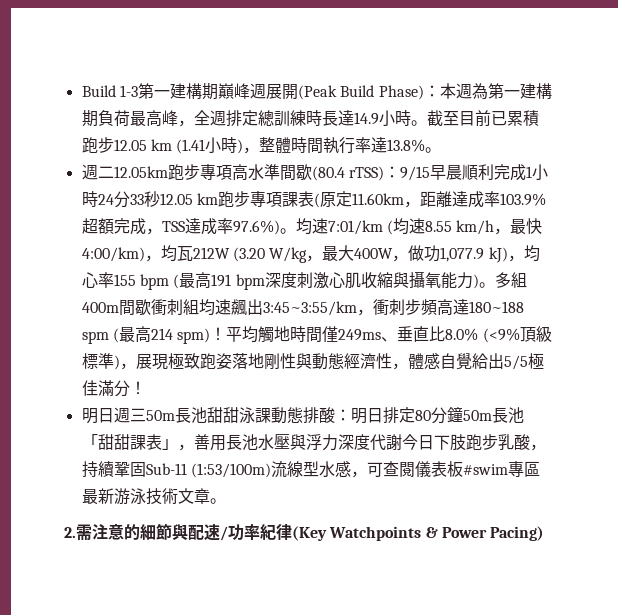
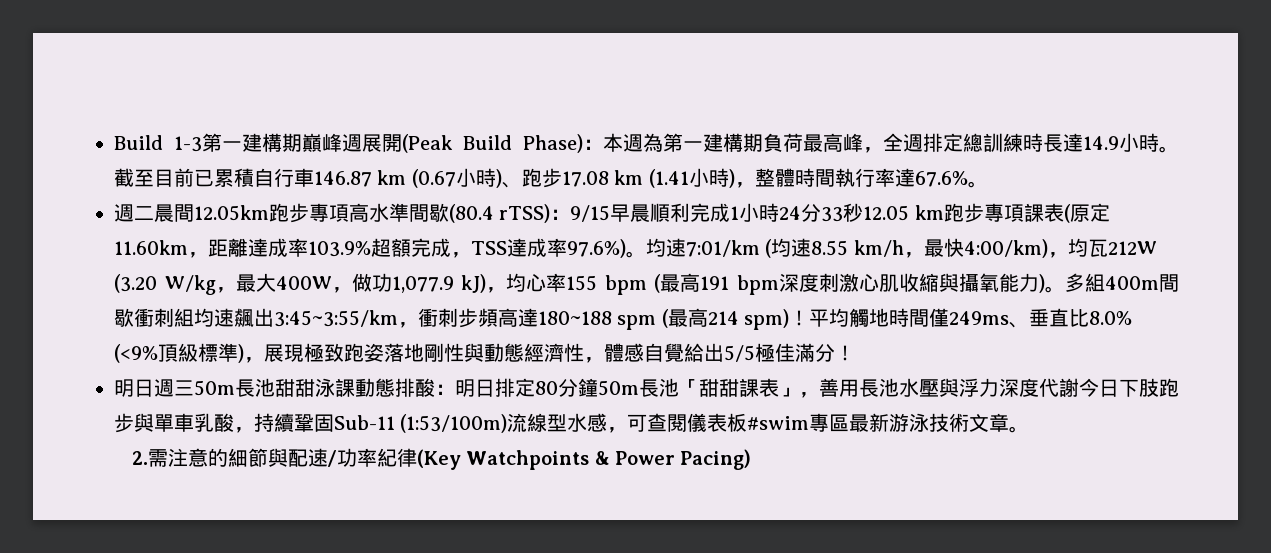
- 截至目前已累積跑步12.05 km (1.41小時)，整體時間執行率達13.8%。
+ 截至目前已累積自行車146.87 km (0.67小時)、跑步17.08 km (1.41小時)，整體時間執行率達67.6%。
- 週二12.05km跑步專項高水準間歇(80.4 rTSS)：9/15早晨順利完成1小時24分33秒12.05 km跑步專項課表(原定11.60km，距離達成率103.9%超額完成，TSS達成率97.6%)。
+ 週二晨間12.05km跑步專項高水準間歇(80.4 rTSS)：9/15早晨順利完成1小時24分33秒12.05 km跑步專項課表(原定11.60km，距離達成率103.9%超額完成，TSS達成率97.6%)。
- 明日週三50m長池甜甜泳課動態排酸：明日排定80分鐘50m長池「甜甜課表」，善用長池水壓與浮力深度代謝今日下肢跑步乳酸，持續鞏固Sub-11 (1:53/100m)流線型水感，可查閱儀表板#swim專區最新游泳技術文章。
+ 明日週三50m長池甜甜泳課動態排酸：明日排定80分鐘50m長池「甜甜課表」，善用長池水壓與浮力深度代謝今日下肢跑步與單車乳酸，持續鞏固Sub-11 (1:53/100m)流線型水感，可查閱儀表板#swim專區最新游泳技術文章。

